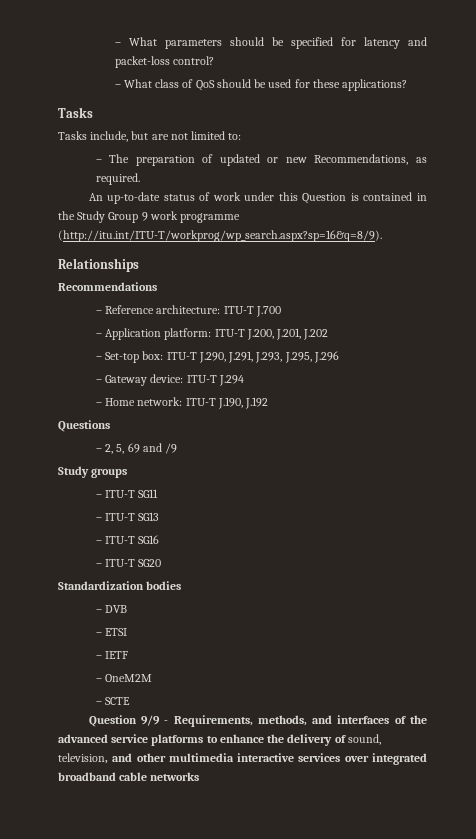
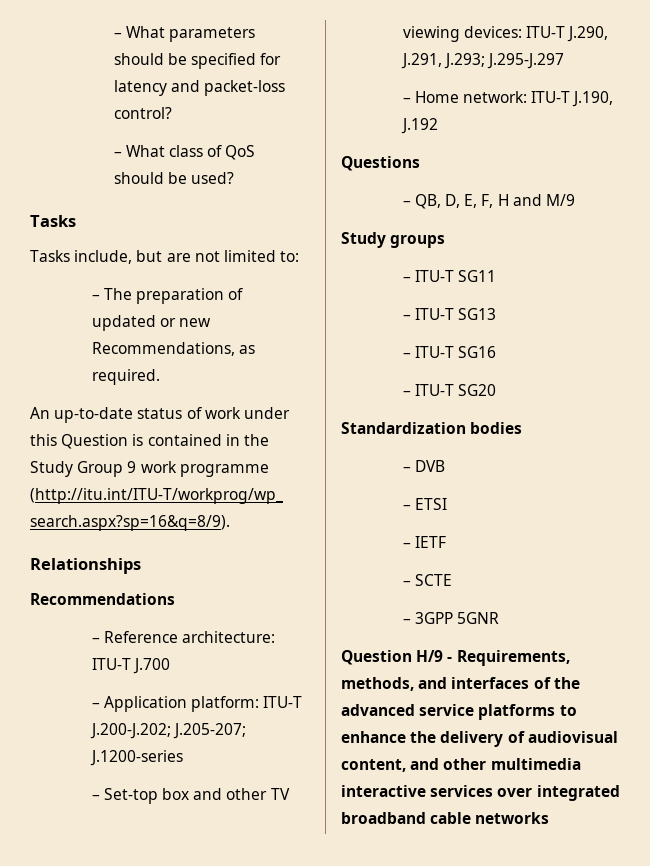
- – What class of QoS should be used for these applications?
+ – What class of QoS should be used?
- – Application platform: ITU-T J.200, J.201, J.202
+ – Application platform: ITU-T J.200-J.202; J.205-207; J.1200-series
- – Set-top box: ITU-T J.290, J.291, J.293, J.295, J.296
- – Gateway device: ITU-T J.294
+ – Set-top box and other TV viewing devices: ITU-T J.290, J.291, J.293; J.295-J.297
- – 2, 5, 69 and /9
+ – QB, D, E, F, H and M/9
- – OneM2M
  – SCTE
- Question 9/9 - Requirements, methods, and interfaces of the advanced service platforms to enhance the delivery of sound, television, and other multimedia interactive services over integrated broadband cable networks
+ – 3GPP 5GNR
+ Question H/9 - Requirements, methods, and interfaces of the advanced service platforms to enhance the delivery of audiovisual content, and other multimedia interactive services over integrated broadband cable networks

